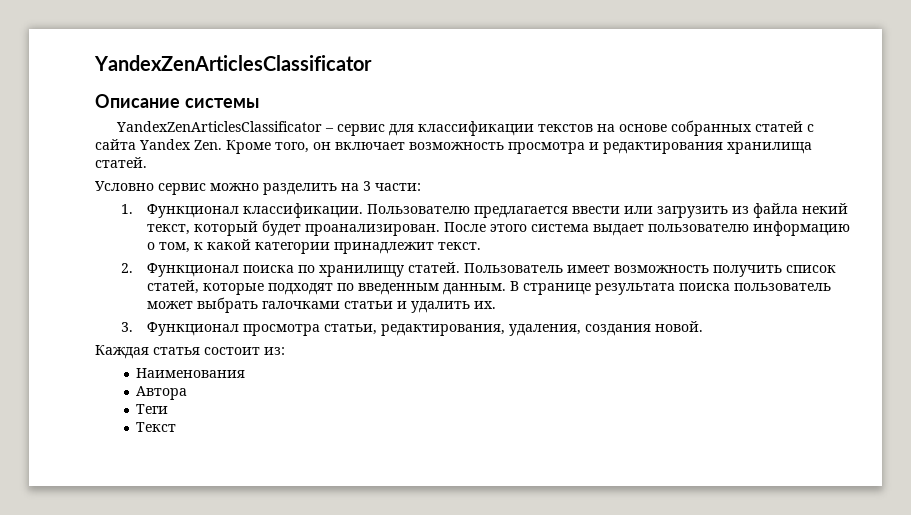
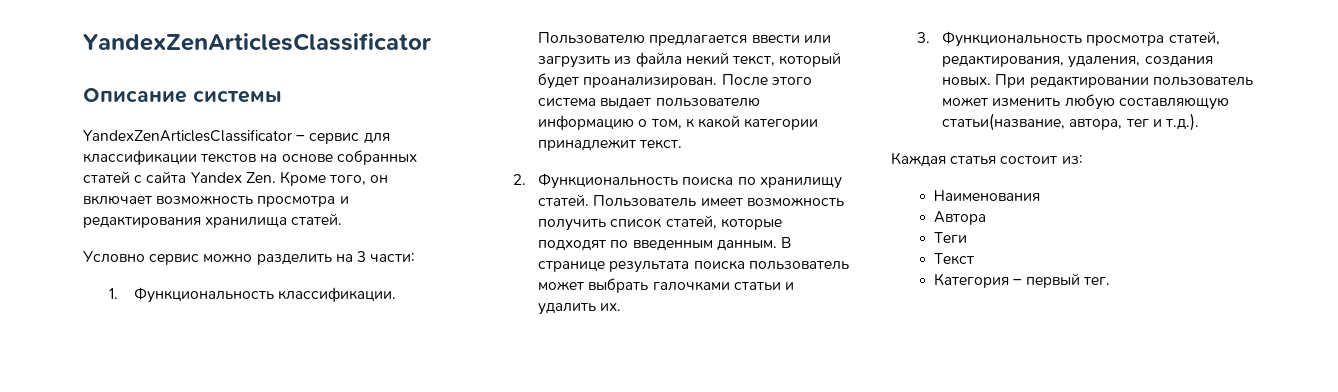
- 1. Функционал классификации.
+ 1. Функциональность классификации.
- 2. Функционал поиска по хранилищу статей.
+ 2. Функциональность поиска по хранилищу статей.
- 3. Функционал просмотра статьи, редактирования, удаления, создания новой.
+ 3. Функциональность просмотра статей, редактирования, удаления, создания новых. При редактировании пользователь может изменить любую составляющую статьи(название, автора, тег и т.д.).
+ Категория – первый тег.

